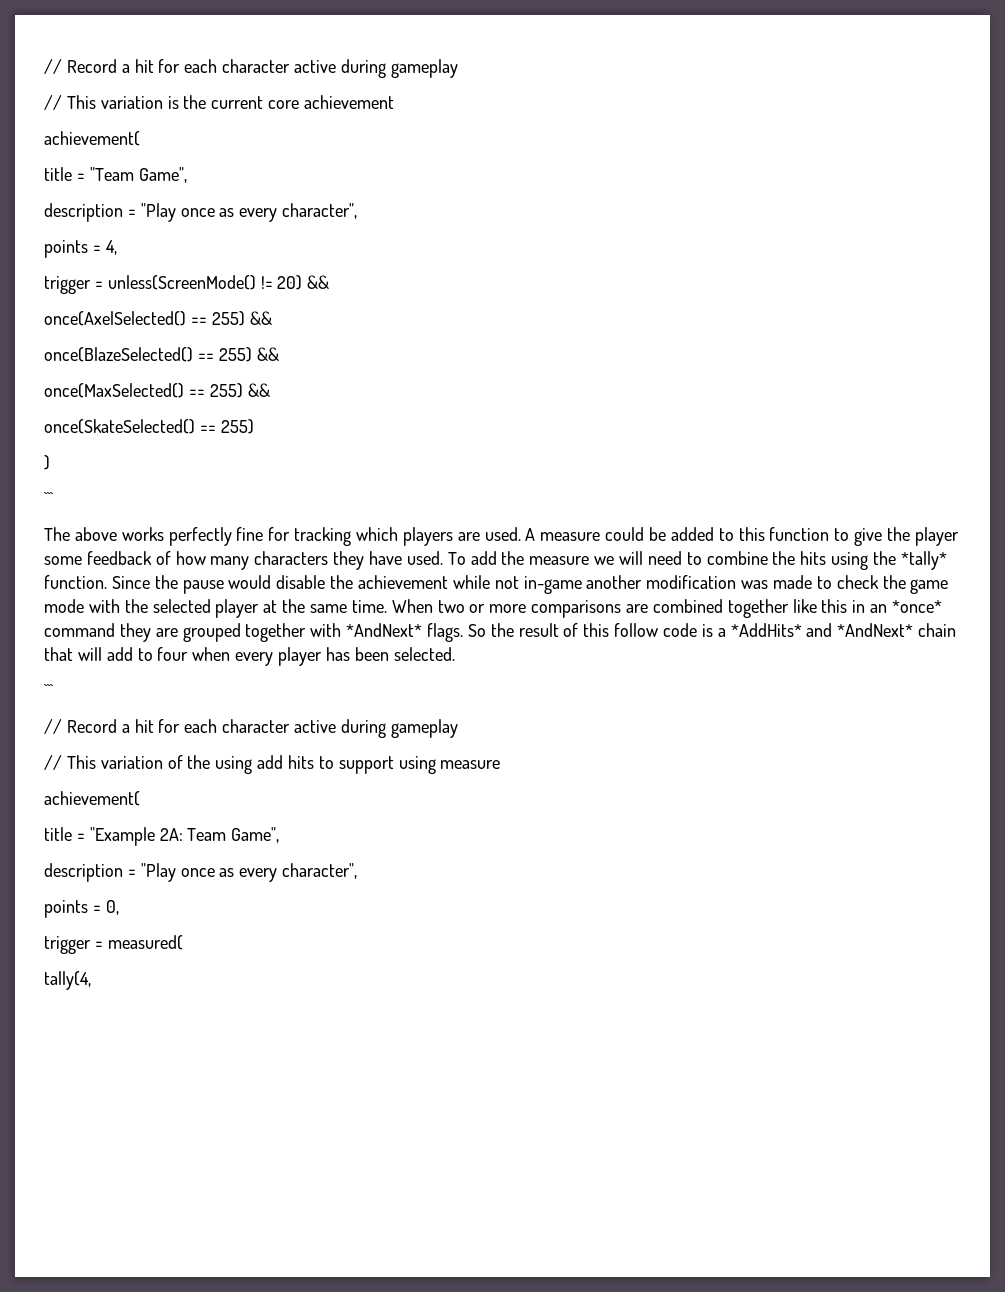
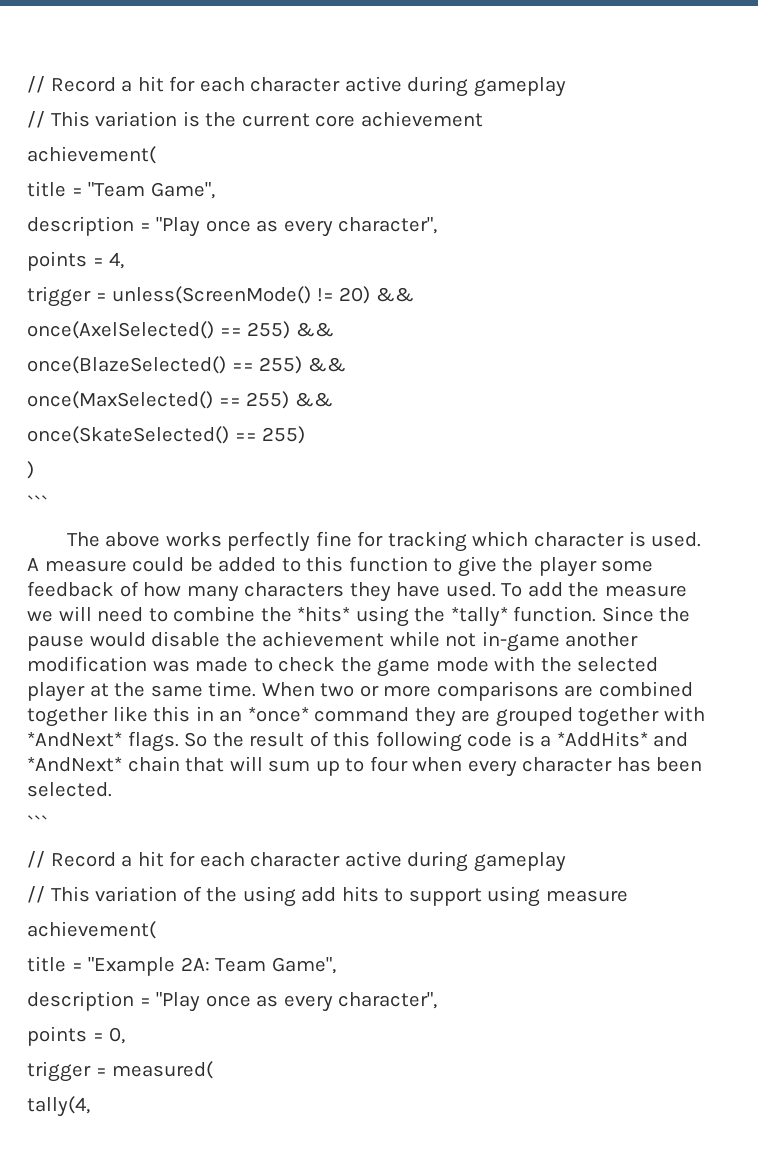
- The above works perfectly fine for tracking which players are used.
+ The above works perfectly fine for tracking which character is used.
- To add the measure we will need to combine the hits using the *tally* function.
+ To add the measure we will need to combine the *hits* using the *tally* function.
- So the result of this follow code is a *AddHits* and *AndNext* chain that will add to four when every player has been selected.
+ So the result of this following code is a *AddHits* and *AndNext* chain that will sum up to four when every character has been selected.

